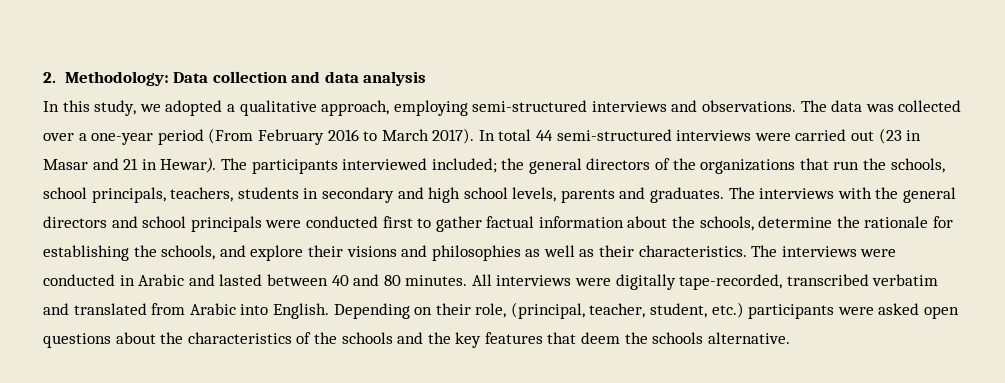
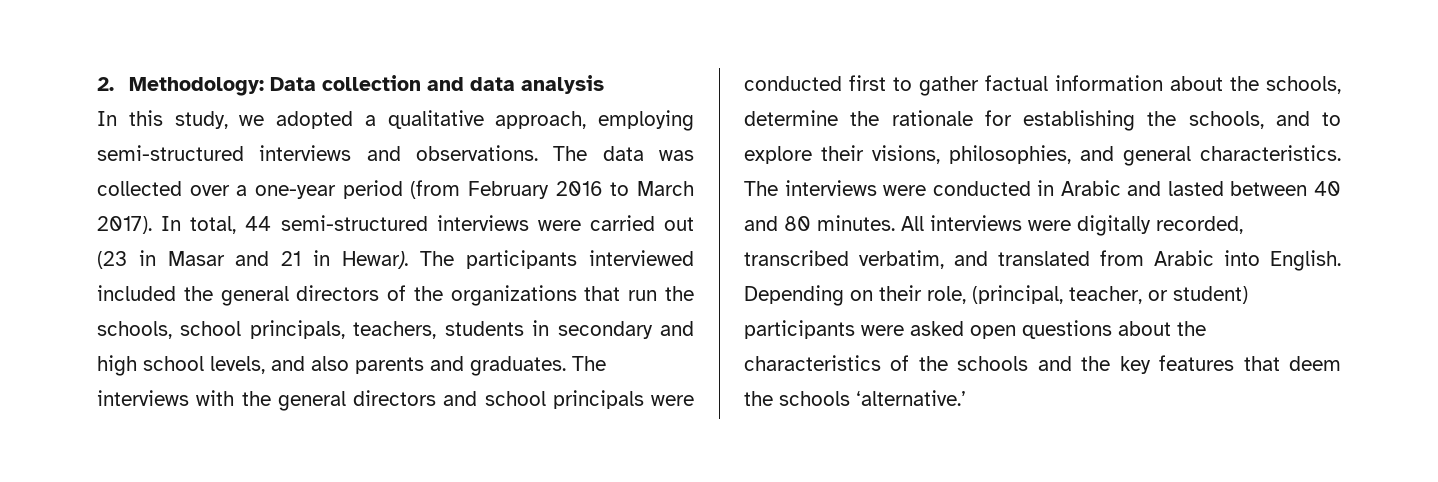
- The data was collected over a one-year period (From February 2016 to March 2017).
+ The data was collected over a one-year period (from February 2016 to March 2017).
- In total 44 semi-structured interviews were carried out (23 in Masar and 21 in Hewar).
+ In total, 44 semi-structured interviews were carried out (23 in Masar and 21 in Hewar).
- The participants interviewed included; the general directors of the organizations that run the schools, school principals, teachers, students in secondary and high school levels, parents and graduates.
+ The participants interviewed included the general directors of the organizations that run the schools, school principals, teachers, students in secondary and high school levels, and also parents and graduates.
- The interviews with the general directors and school principals were conducted first to gather factual information about the schools, determine the rationale for establishing the schools, and explore their visions and philosophies as well as their characteristics.
+ The interviews with the general directors and school principals were conducted first to gather factual information about the schools, determine the rationale for establishing the schools, and to explore their visions, philosophies, and general characteristics.
- All interviews were digitally tape-recorded, transcribed verbatim and translated from Arabic into English.
+ All interviews were digitally recorded, transcribed verbatim, and translated from Arabic into English.
- Depending on their role, (principal, teacher, student, etc.) participants were asked open questions about the characteristics of the schools and the key features that deem the schools alternative.
+ Depending on their role, (principal, teacher, or student) participants were asked open questions about the characteristics of the schools and the key features that deem the schools ‘alternative.’

